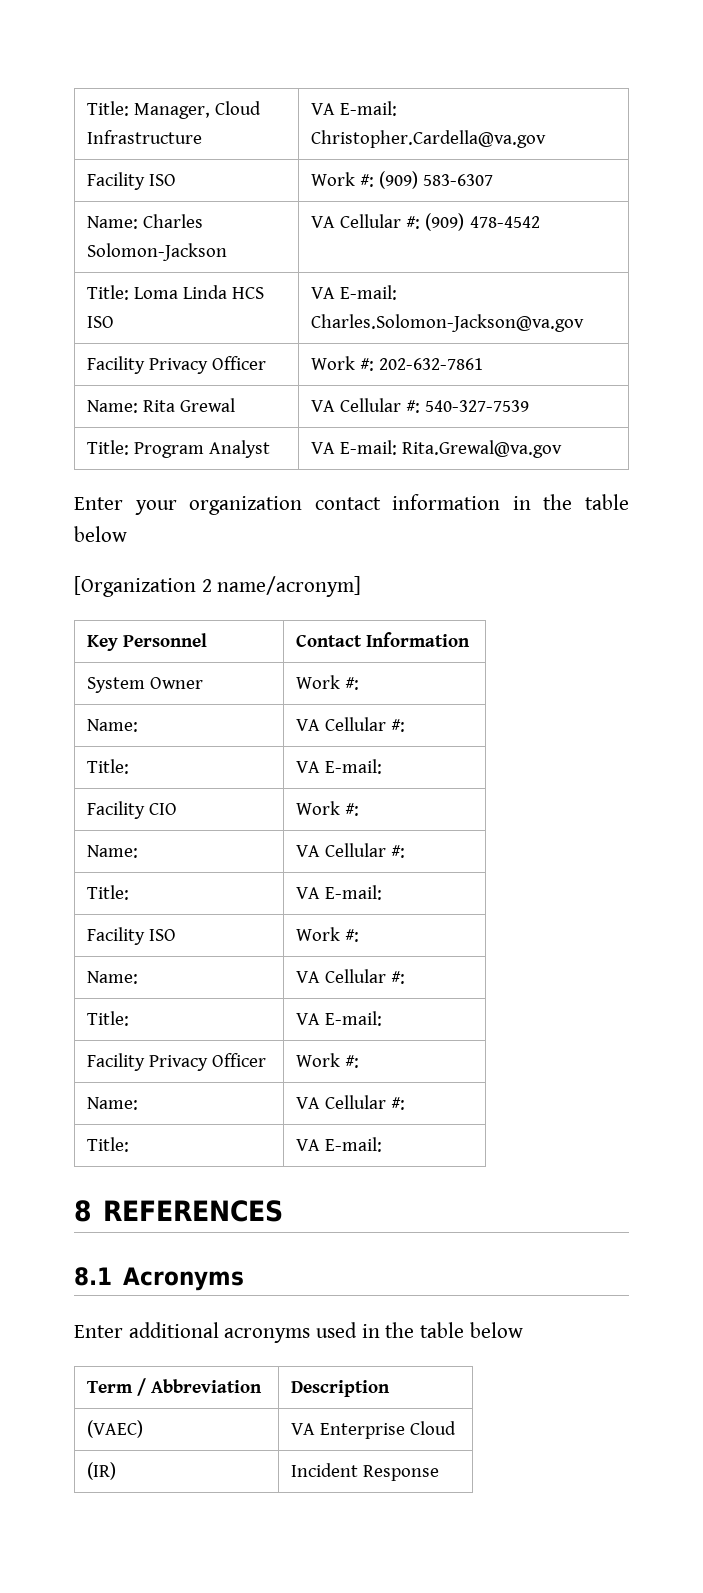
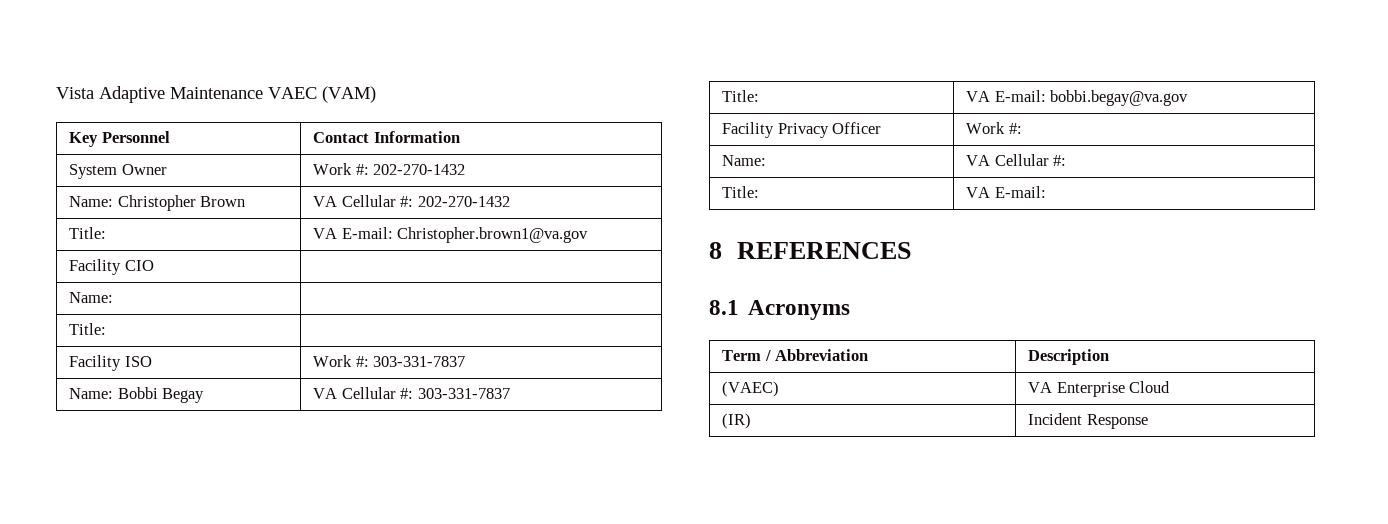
- Title: Manager, Cloud Infrastructure | VA E-mail: Christopher.Cardella@va.gov
- Facility ISO | Work #: (909) 583-6307
- Name: Charles Solomon-Jackson | VA Cellular #: (909) 478-4542
- Title: Loma Linda HCS ISO | VA E-mail: Charles.Solomon-Jackson@va.gov
- Facility Privacy Officer | Work #: 202-632-7861
- Name: Rita Grewal | VA Cellular #: 540-327-7539
- Title: Program Analyst | VA E-mail: Rita.Grewal@va.gov
- Enter your organization contact information in the table below
- [Organization 2 name/acronym]
+ Vista Adaptive Maintenance VAEC (VAM)
- System Owner | Work #:
- Name: | VA Cellular #:
- Title: | VA E-mail:
+ System Owner | Work #: 202-270-1432
+ Name: Christopher Brown | VA Cellular #: 202-270-1432
+ Title: | VA E-mail: Christopher.brown1@va.gov
- Facility CIO | Work #:
- Name: | VA Cellular #:
- Title: | VA E-mail:
- Facility ISO | Work #:
- Name: | VA Cellular #:
- Title: | VA E-mail:
+ Facility CIO |
+ Name: |
+ Title: |
+ Facility ISO | Work #: 303-331-7837
+ Name: Bobbi Begay | VA Cellular #: 303-331-7837
+ Title: | VA E-mail: bobbi.begay@va.gov
- Enter additional acronyms used in the table below

